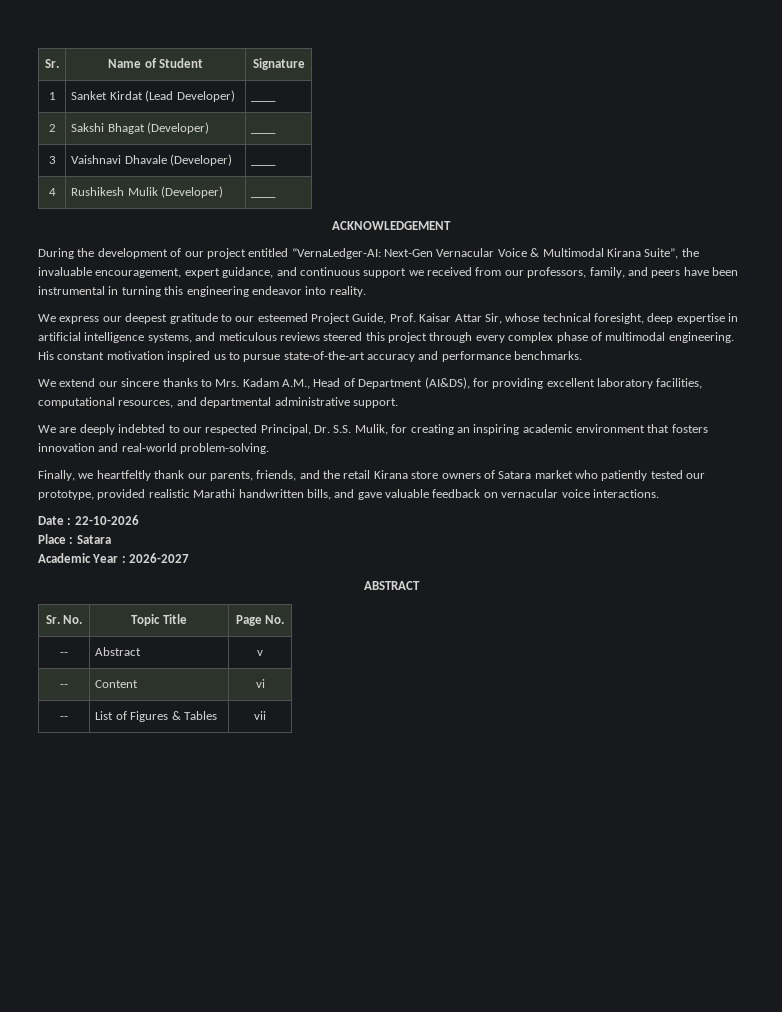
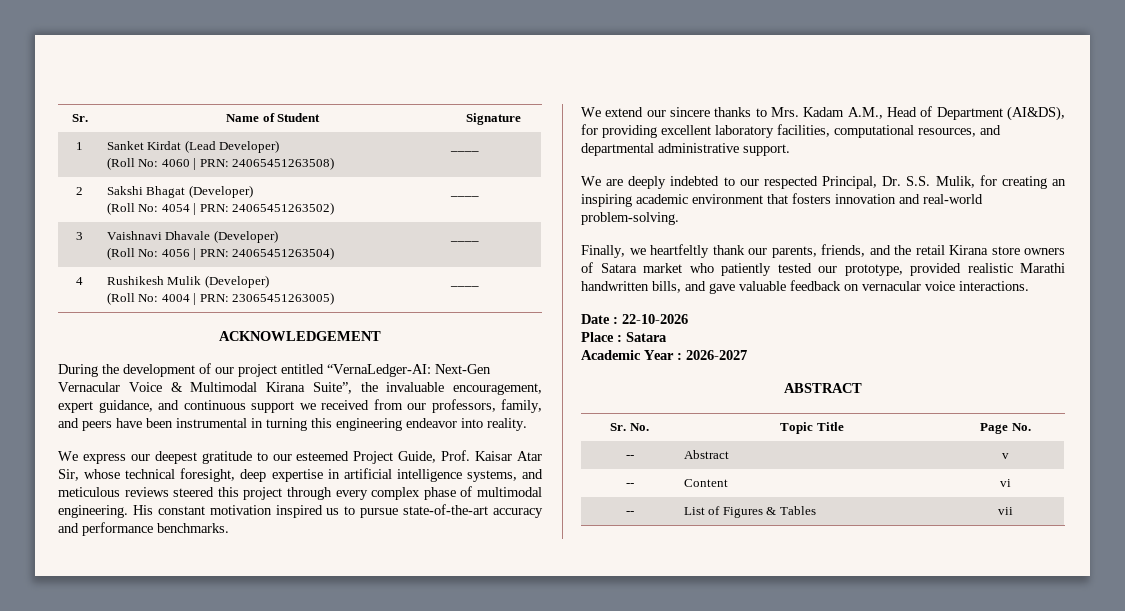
- 1 | Sanket Kirdat (Lead Developer) | ____
+ 1 | Sanket Kirdat (Lead Developer)
+ (Roll No: 4060 | PRN: 24065451263508) | ____
- 2 | Sakshi Bhagat (Developer) | ____
+ 2 | Sakshi Bhagat (Developer)
+ (Roll No: 4054 | PRN: 24065451263502) | ____
- 3 | Vaishnavi Dhavale (Developer) | ____
+ 3 | Vaishnavi Dhavale (Developer)
+ (Roll No: 4056 | PRN: 24065451263504) | ____
- 4 | Rushikesh Mulik (Developer) | ____
+ 4 | Rushikesh Mulik (Developer)
+ (Roll No: 4004 | PRN: 23065451263005) | ____
- We express our deepest gratitude to our esteemed Project Guide, Prof. Kaisar Attar Sir, whose technical foresight, deep expertise in artificial intelligence systems, and meticulous reviews steered this project through every complex phase of multimodal engineering.
+ We express our deepest gratitude to our esteemed Project Guide, Prof. Kaisar Atar Sir, whose technical foresight, deep expertise in artificial intelligence systems, and meticulous reviews steered this project through every complex phase of multimodal engineering.

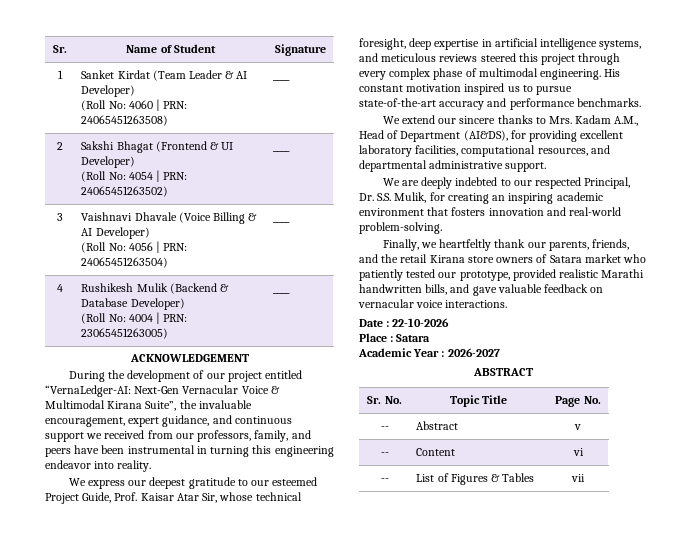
- 1 | Sanket Kirdat (Lead Developer)
+ 1 | Sanket Kirdat (Team Leader & AI Developer)
- 2 | Sakshi Bhagat (Developer)
+ 2 | Sakshi Bhagat (Frontend & UI Developer)
- 3 | Vaishnavi Dhavale (Developer)
+ 3 | Vaishnavi Dhavale (Voice Billing & AI Developer)
- 4 | Rushikesh Mulik (Developer)
+ 4 | Rushikesh Mulik (Backend & Database Developer)

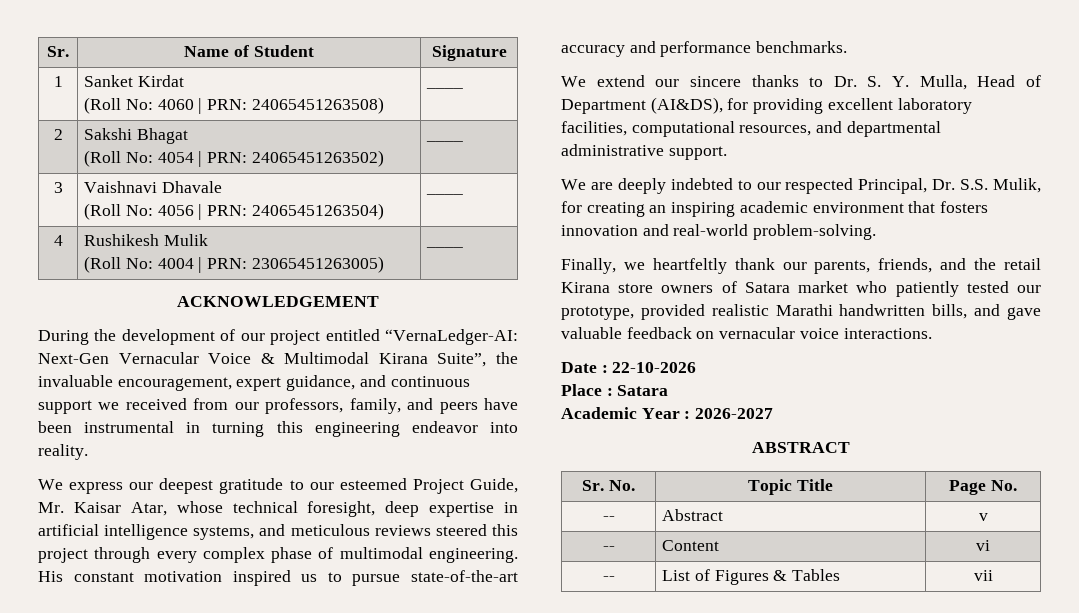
- 1 | Sanket Kirdat (Team Leader & AI Developer)
+ 1 | Sanket Kirdat
- 2 | Sakshi Bhagat (Frontend & UI Developer)
+ 2 | Sakshi Bhagat
- 3 | Vaishnavi Dhavale (Voice Billing & AI Developer)
+ 3 | Vaishnavi Dhavale
- 4 | Rushikesh Mulik (Backend & Database Developer)
+ 4 | Rushikesh Mulik
- We express our deepest gratitude to our esteemed Project Guide, Prof. Kaisar Atar Sir, whose technical foresight, deep expertise in artificial intelligence systems, and meticulous reviews steered this project through every complex phase of multimodal engineering.
+ We express our deepest gratitude to our esteemed Project Guide, Mr. Kaisar Atar, whose technical foresight, deep expertise in artificial intelligence systems, and meticulous reviews steered this project through every complex phase of multimodal engineering.
- We extend our sincere thanks to Mrs. Kadam A.M., Head of Department (AI&DS), for providing excellent laboratory facilities, computational resources, and departmental administrative support.
+ We extend our sincere thanks to Dr. S. Y. Mulla, Head of Department (AI&DS), for providing excellent laboratory facilities, computational resources, and departmental administrative support.

